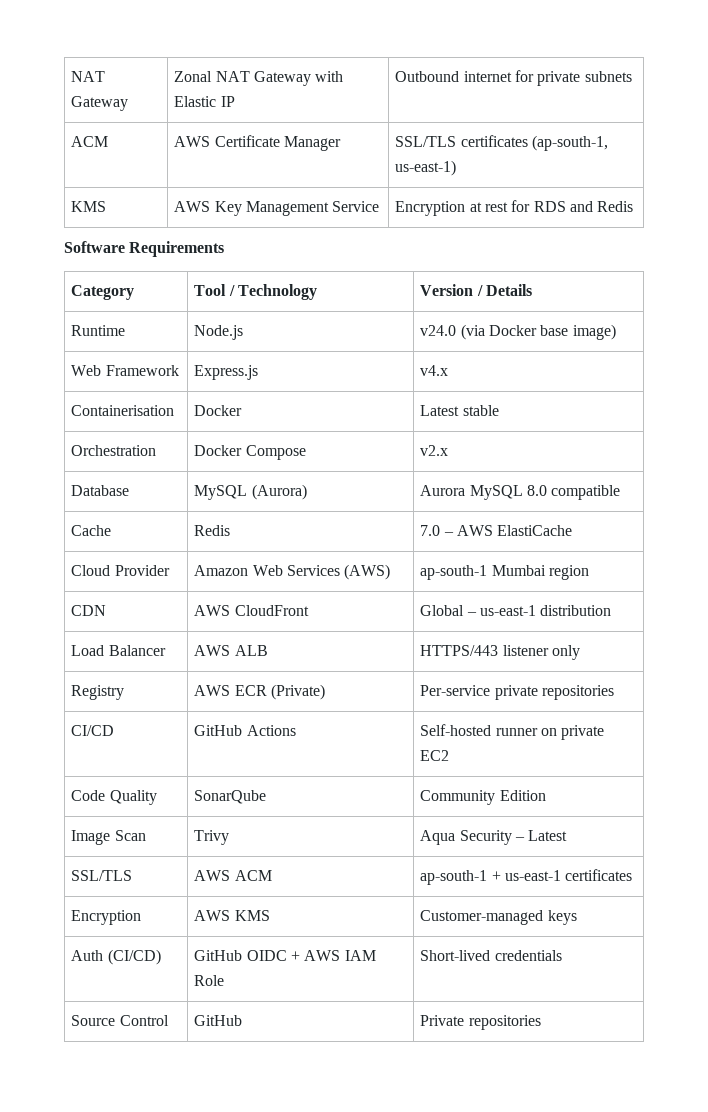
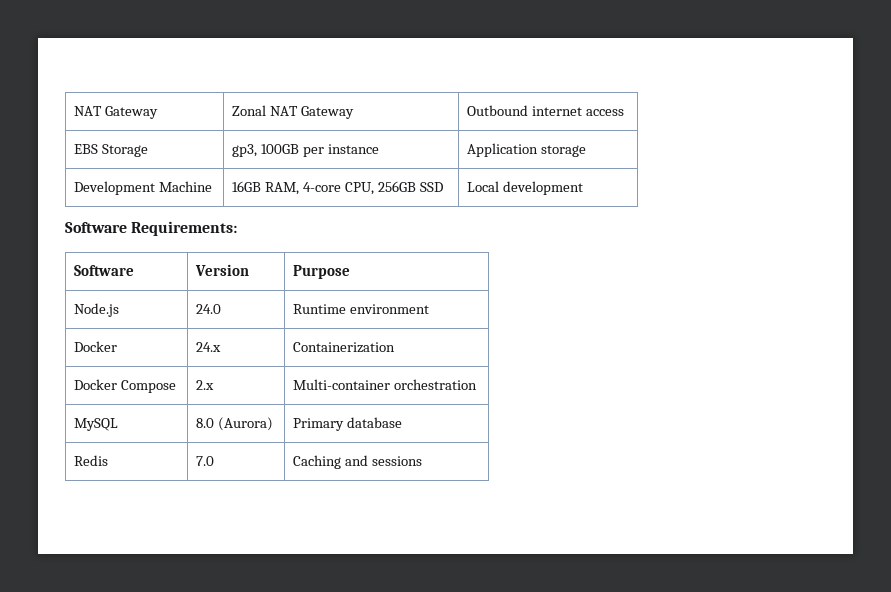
- NAT Gateway | Zonal NAT Gateway with Elastic IP | Outbound internet for private subnets
- ACM | AWS Certificate Manager | SSL/TLS certificates (ap-south-1, us-east-1)
- KMS | AWS Key Management Service | Encryption at rest for RDS and Redis
- Software Requirements
- Category | Tool / Technology | Version / Details
- Runtime | Node.js | v24.0 (via Docker base image)
- Web Framework | Express.js | v4.x
- Containerisation | Docker | Latest stable
- Orchestration | Docker Compose | v2.x
- Database | MySQL (Aurora) | Aurora MySQL 8.0 compatible
- Cache | Redis | 7.0 – AWS ElastiCache
- Cloud Provider | Amazon Web Services (AWS) | ap-south-1 Mumbai region
- CDN | AWS CloudFront | Global – us-east-1 distribution
- Load Balancer | AWS ALB | HTTPS/443 listener only
- Registry | AWS ECR (Private) | Per-service private repositories
- CI/CD | GitHub Actions | Self-hosted runner on private EC2
- Code Quality | SonarQube | Community Edition
- Image Scan | Trivy | Aqua Security – Latest
- SSL/TLS | AWS ACM | ap-south-1 + us-east-1 certificates
- Encryption | AWS KMS | Customer-managed keys
- Auth (CI/CD) | GitHub OIDC + AWS IAM Role | Short-lived credentials
- Source Control | GitHub | Private repositories
+ NAT Gateway | Zonal NAT Gateway | Outbound internet access
+ EBS Storage | gp3, 100GB per instance | Application storage
+ Development Machine | 16GB RAM, 4-core CPU, 256GB SSD | Local development
+ Software Requirements:
+ Software | Version | Purpose
+ Node.js | 24.0 | Runtime environment
+ Docker | 24.x | Containerization
+ Docker Compose | 2.x | Multi-container orchestration
+ MySQL | 8.0 (Aurora) | Primary database
+ Redis | 7.0 | Caching and sessions

